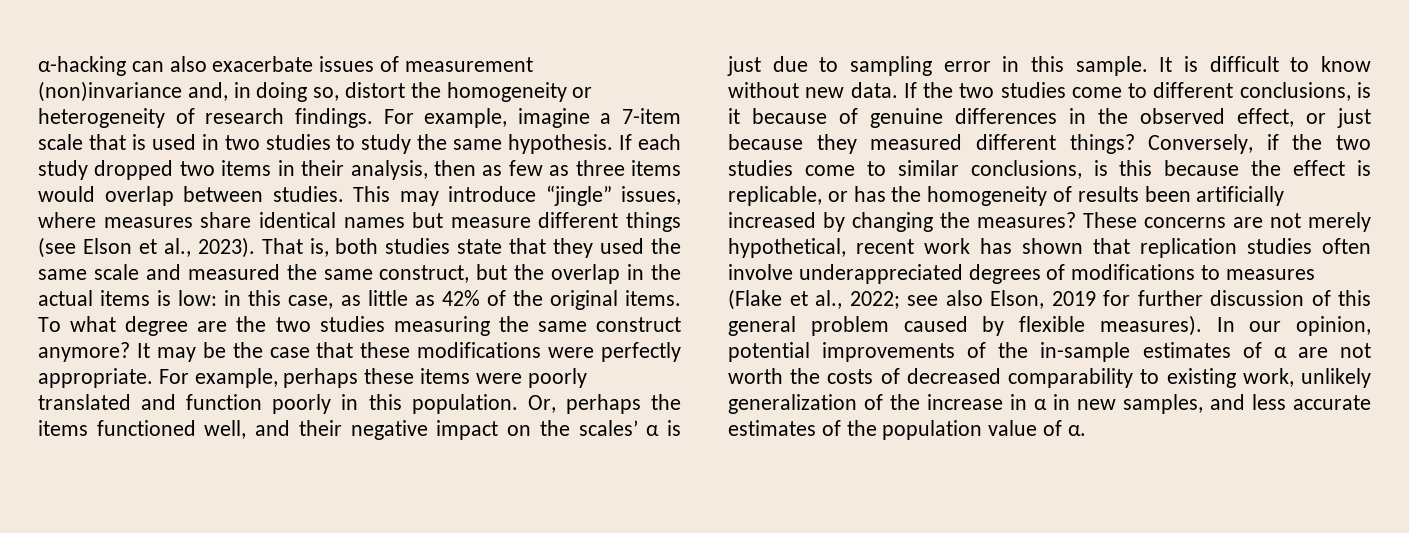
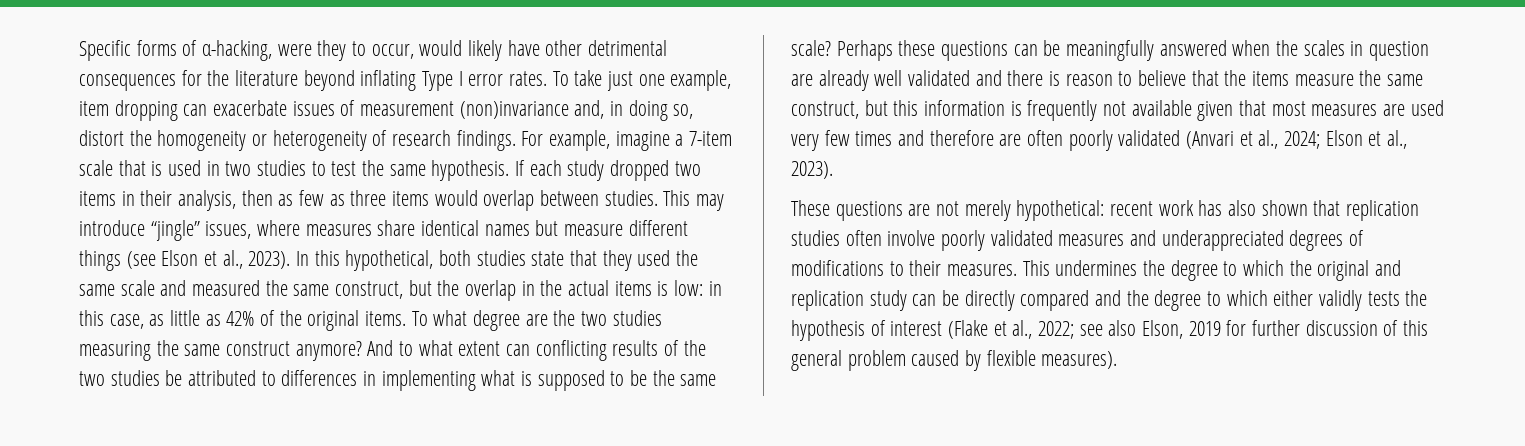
- α-hacking can also exacerbate issues of measurement (non)invariance and, in doing so, distort the homogeneity or heterogeneity of research findings.
+ Specific forms of α-hacking, were they to occur, would likely have other detrimental consequences for the literature beyond inflating Type I error rates. To take just one example, item dropping can exacerbate issues of measurement (non)invariance and, in doing so, distort the homogeneity or heterogeneity of research findings.
- For example, imagine a 7-item scale that is used in two studies to study the same hypothesis.
+ For example, imagine a 7-item scale that is used in two studies to test the same hypothesis.
- That is, both studies state that they used the same scale and measured the same construct, but the overlap in the actual items is low: in this case, as little as 42% of the original items.
+ In this hypothetical, both studies state that they used the same scale and measured the same construct, but the overlap in the actual items is low: in this case, as little as 42% of the original items.
- It may be the case that these modifications were perfectly appropriate. For example, perhaps these items were poorly translated and function poorly in this population. Or, perhaps the items functioned well, and their negative impact on the scales’ α is just due to sampling error in this sample. It is difficult to know without new data. If the two studies come to different conclusions, is it because of genuine differences in the observed effect, or just because they measured different things? Conversely, if the two studies come to similar conclusions, is this because the effect is replicable, or has the homogeneity of results been artificially increased by changing the measures? These concerns are not merely hypothetical, recent work has shown that replication studies often involve underappreciated degrees of modifications to measures (Flake et al., 2022; see also Elson, 2019 for further discussion of this general problem caused by flexible measures). In our opinion, potential improvements of the in-sample estimates of α are not worth the costs of decreased comparability to existing work, unlikely generalization of the increase in α in new samples, and less accurate estimates of the population value of α.
+ And to what extent can conflicting results of the two studies be attributed to differences in implementing what is supposed to be the same scale? Perhaps these questions can be meaningfully answered when the scales in question are already well validated and there is reason to believe that the items measure the same construct, but this information is frequently not available given that most measures are used very few times and therefore are often poorly validated (Anvari et al., 2024; Elson et al., 2023).
+ These questions are not merely hypothetical: recent work has also shown that replication studies often involve poorly validated measures and underappreciated degrees of modifications to their measures. This undermines the degree to which the original and replication study can be directly compared and the degree to which either validly tests the hypothesis of interest (Flake et al., 2022; see also Elson, 2019 for further discussion of this general problem caused by flexible measures).

